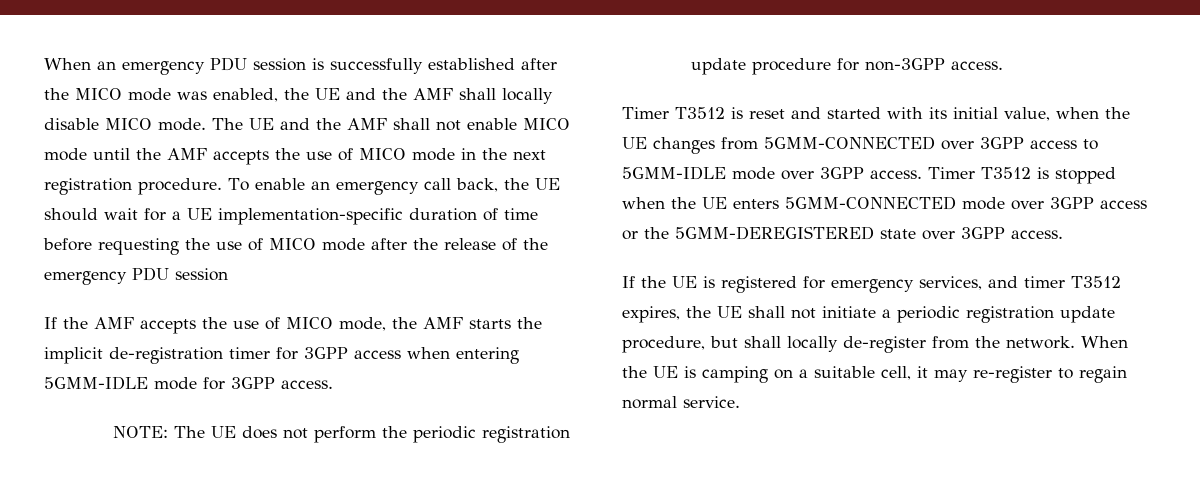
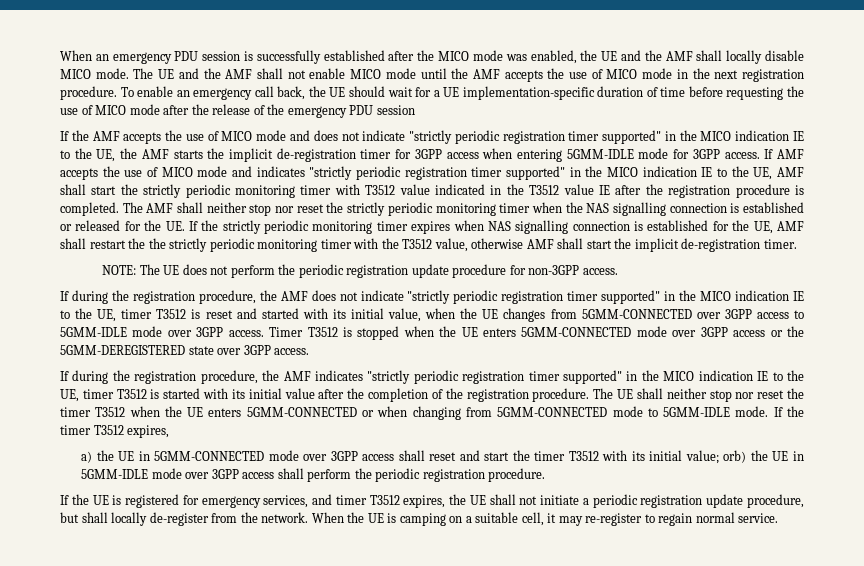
- If the AMF accepts the use of MICO mode, the AMF starts the implicit de-registration timer for 3GPP access when entering 5GMM-IDLE mode for 3GPP access.
+ If the AMF accepts the use of MICO mode and does not indicate "strictly periodic registration timer supported" in the MICO indication IE to the UE, the AMF starts the implicit de-registration timer for 3GPP access when entering 5GMM-IDLE mode for 3GPP access. If AMF accepts the use of MICO mode and indicates "strictly periodic registration timer supported" in the MICO indication IE to the UE, AMF shall start the strictly periodic monitoring timer with T3512 value indicated in the T3512 value IE after the registration procedure is completed. The AMF shall neither stop nor reset the strictly periodic monitoring timer when the NAS signalling connection is established or released for the UE. If the strictly periodic monitoring timer expires when NAS signalling connection is established for the UE, AMF shall restart the the strictly periodic monitoring timer with the T3512 value, otherwise AMF shall start the implicit de-registration timer.
- Timer T3512 is reset and started with its initial value, when the UE changes from 5GMM-CONNECTED over 3GPP access to 5GMM-IDLE mode over 3GPP access.
+ If during the registration procedure, the AMF does not indicate "strictly periodic registration timer supported" in the MICO indication IE to the UE, timer T3512 is reset and started with its initial value, when the UE changes from 5GMM-CONNECTED over 3GPP access to 5GMM-IDLE mode over 3GPP access.
+ If during the registration procedure, the AMF indicates "strictly periodic registration timer supported" in the MICO indication IE to the UE, timer T3512 is started with its initial value after the completion of the registration procedure. The UE shall neither stop nor reset the timer T3512 when the UE enters 5GMM-CONNECTED or when changing from 5GMM-CONNECTED mode to 5GMM-IDLE mode. If the timer T3512 expires,
+ a) the UE in 5GMM-CONNECTED mode over 3GPP access shall reset and start the timer T3512 with its initial value; orb) the UE in 5GMM-IDLE mode over 3GPP access shall perform the periodic registration procedure.

